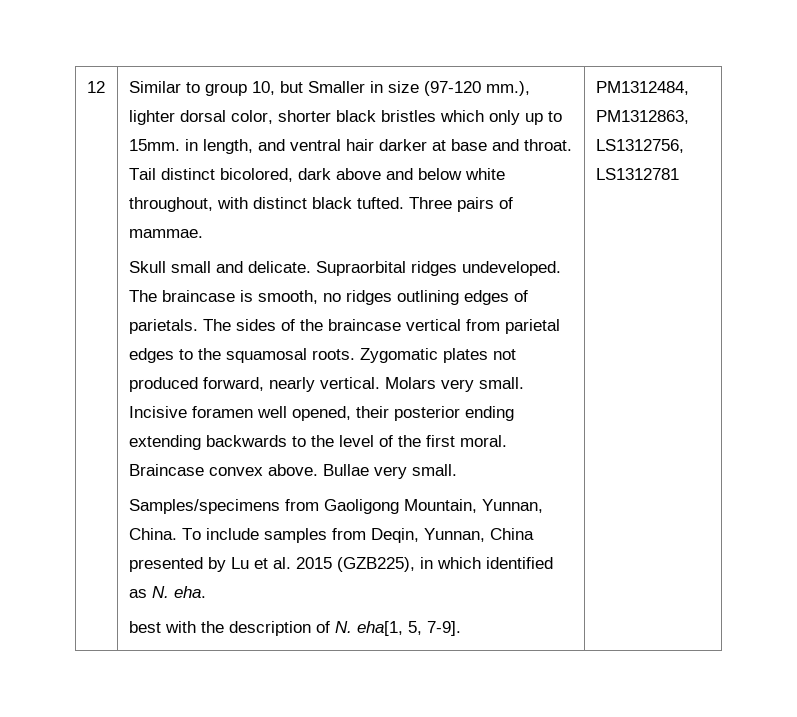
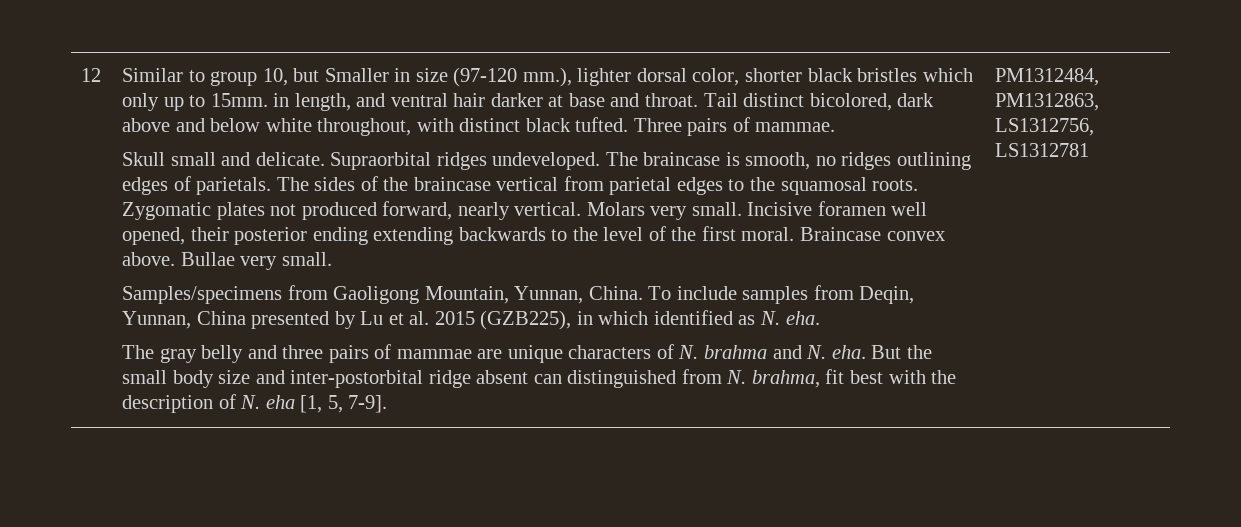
- best with the description of N. eha[1, 5, 7-9].
+ The gray belly and three pairs of mammae are unique characters of N. brahma and N. eha. But the small body size and inter-postorbital ridge absent can distinguished from N. brahma, fit best with the description of N. eha [1, 5, 7-9].

